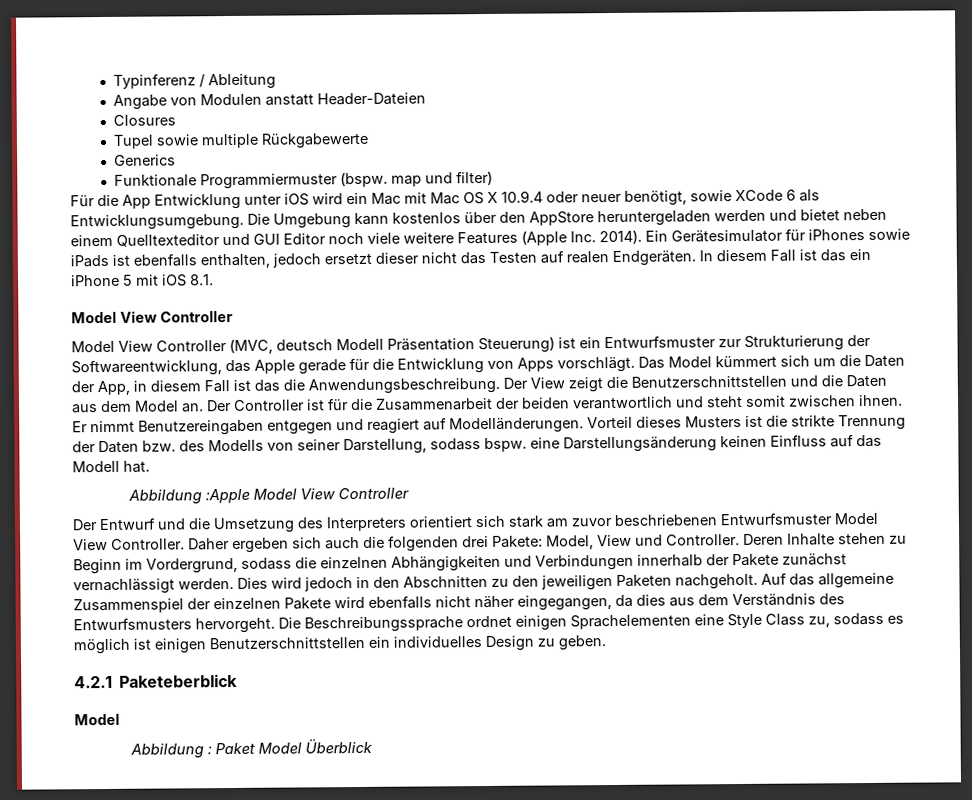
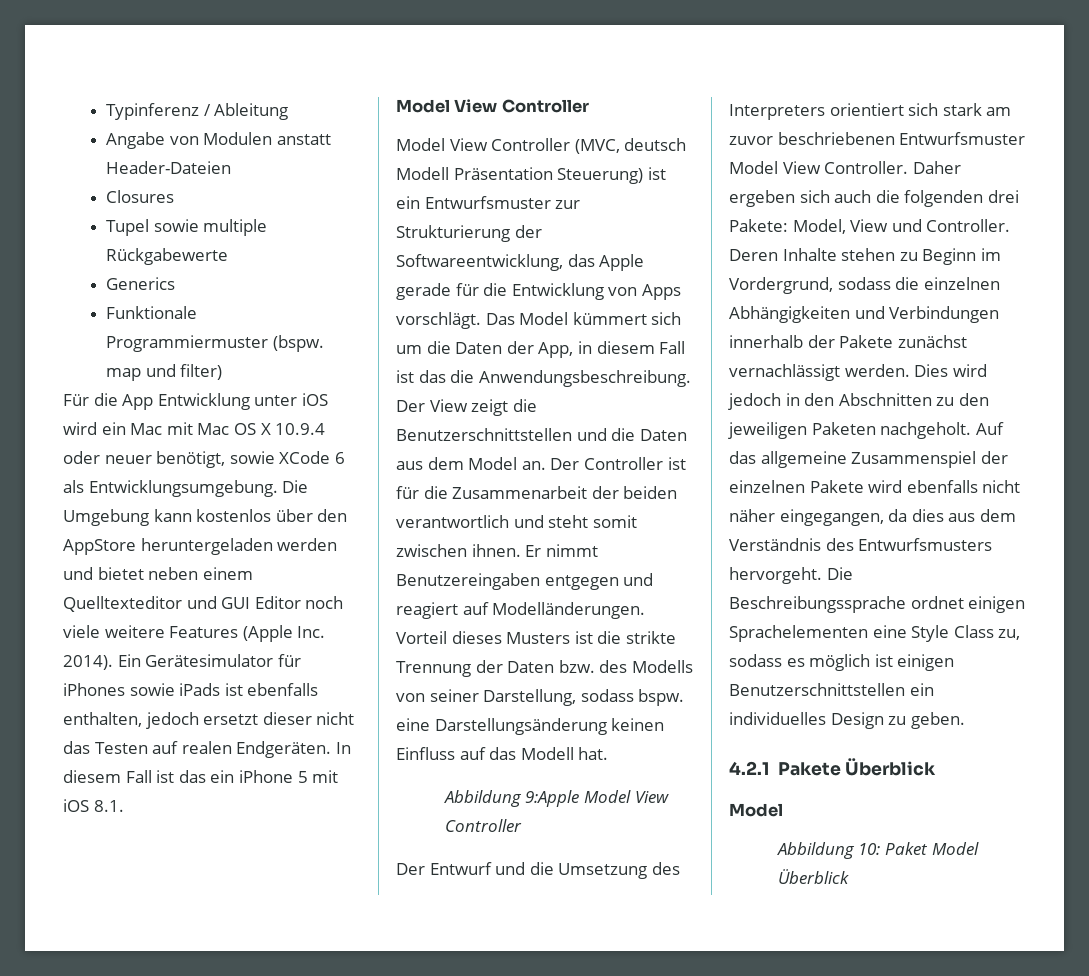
- Abbildung :Apple Model View Controller
+ Abbildung 9:Apple Model View Controller
- 4.2.1 Paketeberblick
+ 4.2.1 Pakete Überblick
- Abbildung : Paket Model Überblick
+ Abbildung 10: Paket Model Überblick

